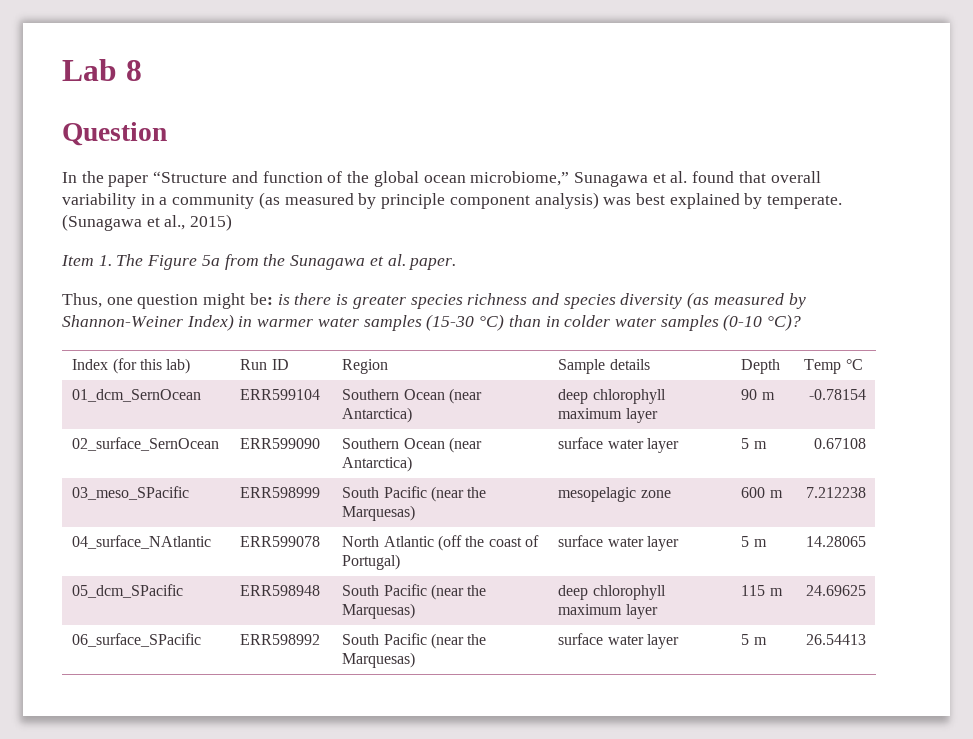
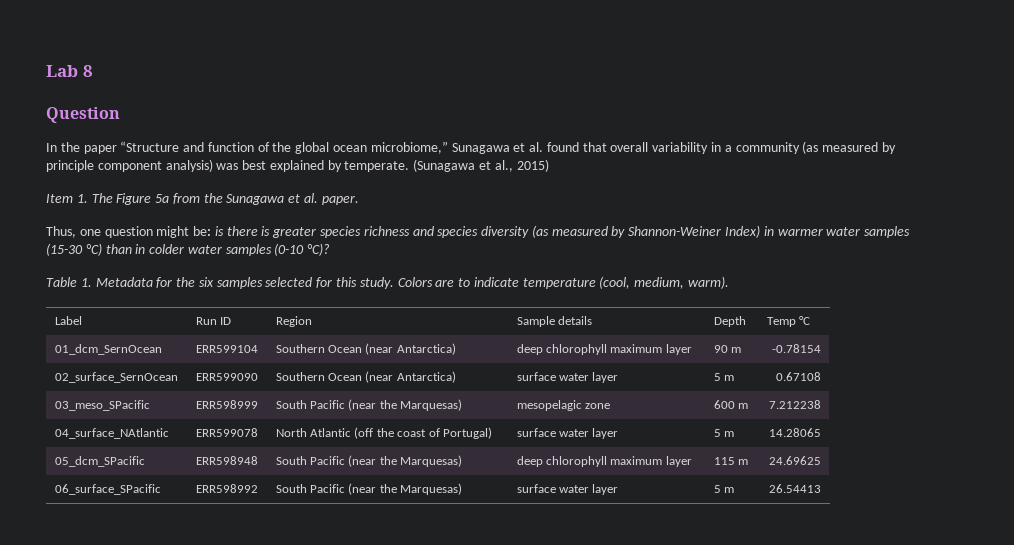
- Index (for this lab) | Run ID | Region | Sample details | Depth | Temp °C
+ Table 1. Metadata for the six samples selected for this study. Colors are to indicate temperature (cool, medium, warm).
+ Label | Run ID | Region | Sample details | Depth | Temp °C

